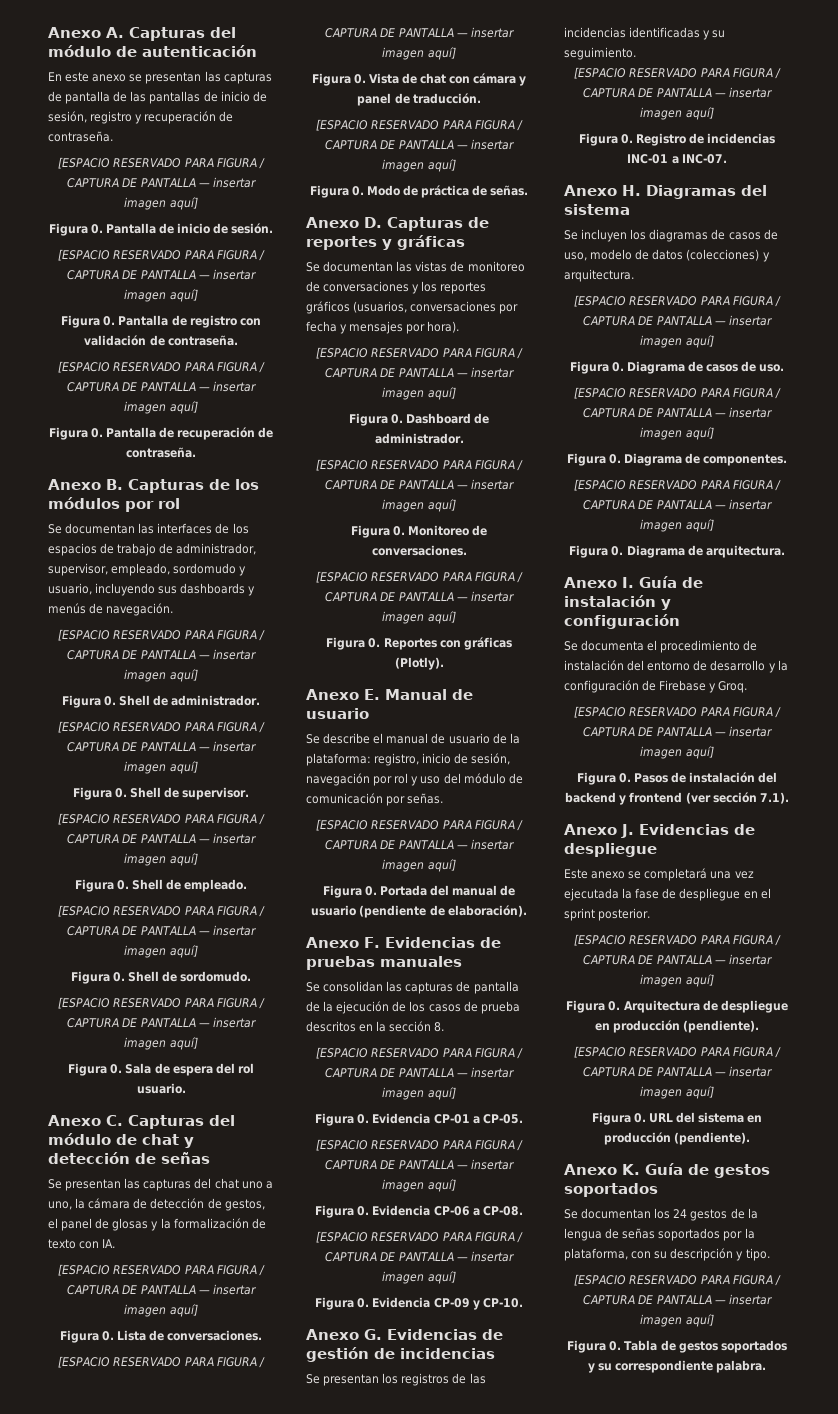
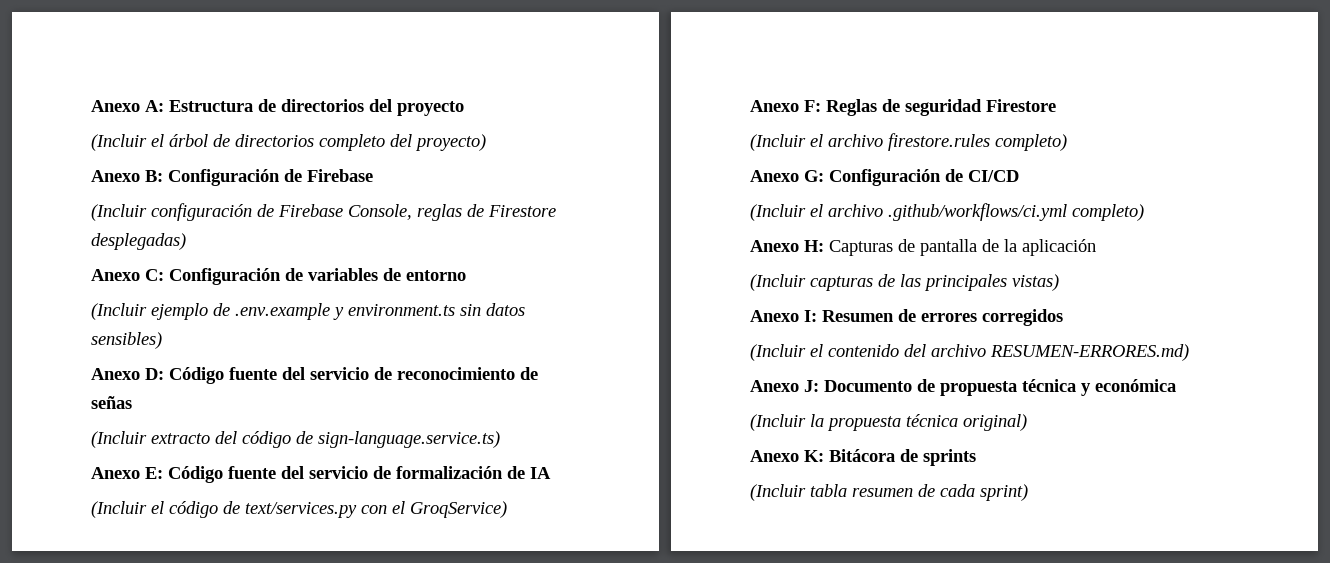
- Anexo A. Capturas del módulo de autenticación
- En este anexo se presentan las capturas de pantalla de las pantallas de inicio de sesión, registro y recuperación de contraseña.
- [ESPACIO RESERVADO PARA FIGURA / CAPTURA DE PANTALLA — insertar imagen aquí]
- Figura 0. Pantalla de inicio de sesión.
- [ESPACIO RESERVADO PARA FIGURA / CAPTURA DE PANTALLA — insertar imagen aquí]
- Figura 0. Pantalla de registro con validación de contraseña.
- [ESPACIO RESERVADO PARA FIGURA / CAPTURA DE PANTALLA — insertar imagen aquí]
- Figura 0. Pantalla de recuperación de contraseña.
- Anexo B. Capturas de los módulos por rol
- Se documentan las interfaces de los espacios de trabajo de administrador, supervisor, empleado, sordomudo y usuario, incluyendo sus dashboards y menús de navegación.
- [ESPACIO RESERVADO PARA FIGURA / CAPTURA DE PANTALLA — insertar imagen aquí]
- Figura 0. Shell de administrador.
- [ESPACIO RESERVADO PARA FIGURA / CAPTURA DE PANTALLA — insertar imagen aquí]
- Figura 0. Shell de supervisor.
- [ESPACIO RESERVADO PARA FIGURA / CAPTURA DE PANTALLA — insertar imagen aquí]
- Figura 0. Shell de empleado.
- [ESPACIO RESERVADO PARA FIGURA / CAPTURA DE PANTALLA — insertar imagen aquí]
- Figura 0. Shell de sordomudo.
- [ESPACIO RESERVADO PARA FIGURA / CAPTURA DE PANTALLA — insertar imagen aquí]
- Figura 0. Sala de espera del rol usuario.
- Anexo C. Capturas del módulo de chat y detección de señas
- Se presentan las capturas del chat uno a uno, la cámara de detección de gestos, el panel de glosas y la formalización de texto con IA.
- [ESPACIO RESERVADO PARA FIGURA / CAPTURA DE PANTALLA — insertar imagen aquí]
- Figura 0. Lista de conversaciones.
- [ESPACIO RESERVADO PARA FIGURA / CAPTURA DE PANTALLA — insertar imagen aquí]
- Figura 0. Vista de chat con cámara y panel de traducción.
- [ESPACIO RESERVADO PARA FIGURA / CAPTURA DE PANTALLA — insertar imagen aquí]
- Figura 0. Modo de práctica de señas.
- Anexo D. Capturas de reportes y gráficas
- Se documentan las vistas de monitoreo de conversaciones y los reportes gráficos (usuarios, conversaciones por fecha y mensajes por hora).
- [ESPACIO RESERVADO PARA FIGURA / CAPTURA DE PANTALLA — insertar imagen aquí]
- Figura 0. Dashboard de administrador.
- [ESPACIO RESERVADO PARA FIGURA / CAPTURA DE PANTALLA — insertar imagen aquí]
- Figura 0. Monitoreo de conversaciones.
- [ESPACIO RESERVADO PARA FIGURA / CAPTURA DE PANTALLA — insertar imagen aquí]
- Figura 0. Reportes con gráficas (Plotly).
- Anexo E. Manual de usuario
- Se describe el manual de usuario de la plataforma: registro, inicio de sesión, navegación por rol y uso del módulo de comunicación por señas.
- [ESPACIO RESERVADO PARA FIGURA / CAPTURA DE PANTALLA — insertar imagen aquí]
- Figura 0. Portada del manual de usuario (pendiente de elaboración).
- Anexo F. Evidencias de pruebas manuales
- Se consolidan las capturas de pantalla de la ejecución de los casos de prueba descritos en la sección 8.
- [ESPACIO RESERVADO PARA FIGURA / CAPTURA DE PANTALLA — insertar imagen aquí]
- Figura 0. Evidencia CP-01 a CP-05.
- [ESPACIO RESERVADO PARA FIGURA / CAPTURA DE PANTALLA — insertar imagen aquí]
- Figura 0. Evidencia CP-06 a CP-08.
- [ESPACIO RESERVADO PARA FIGURA / CAPTURA DE PANTALLA — insertar imagen aquí]
- Figura 0. Evidencia CP-09 y CP-10.
- Anexo G. Evidencias de gestión de incidencias
- Se presentan los registros de las incidencias identificadas y su seguimiento.
- [ESPACIO RESERVADO PARA FIGURA / CAPTURA DE PANTALLA — insertar imagen aquí]
- Figura 0. Registro de incidencias INC-01 a INC-07.
- Anexo H. Diagramas del sistema
- Se incluyen los diagramas de casos de uso, modelo de datos (colecciones) y arquitectura.
- [ESPACIO RESERVADO PARA FIGURA / CAPTURA DE PANTALLA — insertar imagen aquí]
- Figura 0. Diagrama de casos de uso.
- [ESPACIO RESERVADO PARA FIGURA / CAPTURA DE PANTALLA — insertar imagen aquí]
- Figura 0. Diagrama de componentes.
- [ESPACIO RESERVADO PARA FIGURA / CAPTURA DE PANTALLA — insertar imagen aquí]
- Figura 0. Diagrama de arquitectura.
- Anexo I. Guía de instalación y configuración
- Se documenta el procedimiento de instalación del entorno de desarrollo y la configuración de Firebase y Groq.
- [ESPACIO RESERVADO PARA FIGURA / CAPTURA DE PANTALLA — insertar imagen aquí]
- Figura 0. Pasos de instalación del backend y frontend (ver sección 7.1).
- Anexo J. Evidencias de despliegue
- Este anexo se completará una vez ejecutada la fase de despliegue en el sprint posterior.
- [ESPACIO RESERVADO PARA FIGURA / CAPTURA DE PANTALLA — insertar imagen aquí]
- Figura 0. Arquitectura de despliegue en producción (pendiente).
- [ESPACIO RESERVADO PARA FIGURA / CAPTURA DE PANTALLA — insertar imagen aquí]
- Figura 0. URL del sistema en producción (pendiente).
- Anexo K. Guía de gestos soportados
- Se documentan los 24 gestos de la lengua de señas soportados por la plataforma, con su descripción y tipo.
- [ESPACIO RESERVADO PARA FIGURA / CAPTURA DE PANTALLA — insertar imagen aquí]
- Figura 0. Tabla de gestos soportados y su correspondiente palabra.
+ Anexo A: Estructura de directorios del proyecto
+ (Incluir el árbol de directorios completo del proyecto)
+ Anexo B: Configuración de Firebase
+ (Incluir configuración de Firebase Console, reglas de Firestore desplegadas)
+ Anexo C: Configuración de variables de entorno
+ (Incluir ejemplo de .env.example y environment.ts sin datos sensibles)
+ Anexo D: Código fuente del servicio de reconocimiento de señas
+ (Incluir extracto del código de sign-language.service.ts)
+ Anexo E: Código fuente del servicio de formalización de IA
+ (Incluir el código de text/services.py con el GroqService)
+ Anexo F: Reglas de seguridad Firestore
+ (Incluir el archivo firestore.rules completo)
+ Anexo G: Configuración de CI/CD
+ (Incluir el archivo .github/workflows/ci.yml completo)
+ Anexo H: Capturas de pantalla de la aplicación
+ (Incluir capturas de las principales vistas)
+ Anexo I: Resumen de errores corregidos
+ (Incluir el contenido del archivo RESUMEN-ERRORES.md)
+ Anexo J: Documento de propuesta técnica y económica
+ (Incluir la propuesta técnica original)
+ Anexo K: Bitácora de sprints
+ (Incluir tabla resumen de cada sprint)

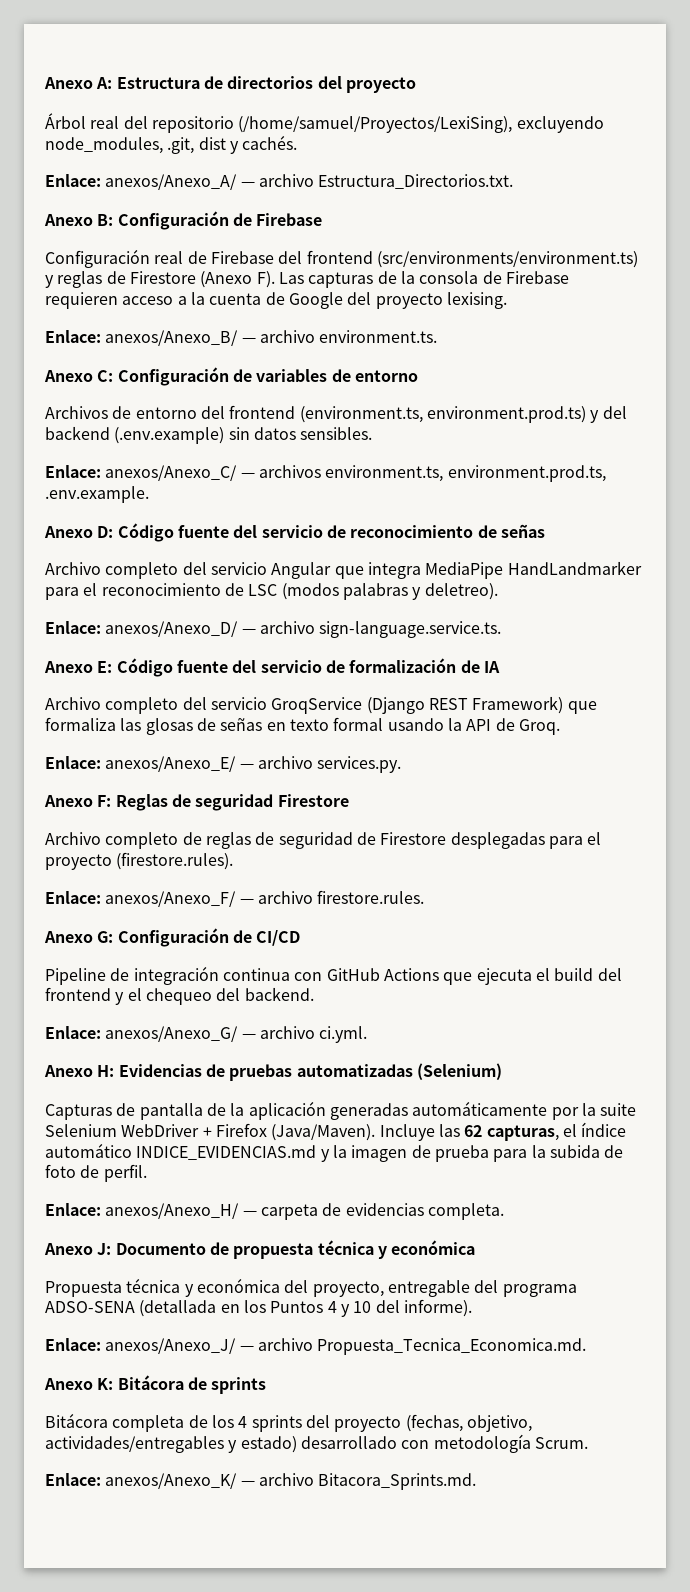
- (Incluir el árbol de directorios completo del proyecto)
+ Árbol real del repositorio (/home/samuel/Proyectos/LexiSing), excluyendo node_modules, .git, dist y cachés.
+ Enlace: anexos/Anexo_A/ — archivo Estructura_Directorios.txt.
- (Incluir configuración de Firebase Console, reglas de Firestore desplegadas)
+ Configuración real de Firebase del frontend (src/environments/environment.ts) y reglas de Firestore (Anexo F). Las capturas de la consola de Firebase requieren acceso a la cuenta de Google del proyecto lexising.
+ Enlace: anexos/Anexo_B/ — archivo environment.ts.
- (Incluir ejemplo de .env.example y environment.ts sin datos sensibles)
+ Archivos de entorno del frontend (environment.ts, environment.prod.ts) y del backend (.env.example) sin datos sensibles.
+ Enlace: anexos/Anexo_C/ — archivos environment.ts, environment.prod.ts, .env.example.
- (Incluir extracto del código de sign-language.service.ts)
+ Archivo completo del servicio Angular que integra MediaPipe HandLandmarker para el reconocimiento de LSC (modos palabras y deletreo).
+ Enlace: anexos/Anexo_D/ — archivo sign-language.service.ts.
- (Incluir el código de text/services.py con el GroqService)
+ Archivo completo del servicio GroqService (Django REST Framework) que formaliza las glosas de señas en texto formal usando la API de Groq.
+ Enlace: anexos/Anexo_E/ — archivo services.py.
- (Incluir el archivo firestore.rules completo)
+ Archivo completo de reglas de seguridad de Firestore desplegadas para el proyecto (firestore.rules).
+ Enlace: anexos/Anexo_F/ — archivo firestore.rules.
- (Incluir el archivo .github/workflows/ci.yml completo)
- Anexo H: Capturas de pantalla de la aplicación
- (Incluir capturas de las principales vistas)
- Anexo I: Resumen de errores corregidos
- (Incluir el contenido del archivo RESUMEN-ERRORES.md)
+ Pipeline de integración continua con GitHub Actions que ejecuta el build del frontend y el chequeo del backend.
+ Enlace: anexos/Anexo_G/ — archivo ci.yml.
+ Anexo H: Evidencias de pruebas automatizadas (Selenium)
+ Capturas de pantalla de la aplicación generadas automáticamente por la suite Selenium WebDriver + Firefox (Java/Maven). Incluye las 62 capturas, el índice automático INDICE_EVIDENCIAS.md y la imagen de prueba para la subida de foto de perfil.
+ Enlace: anexos/Anexo_H/ — carpeta de evidencias completa.
- (Incluir la propuesta técnica original)
+ Propuesta técnica y económica del proyecto, entregable del programa ADSO-SENA (detallada en los Puntos 4 y 10 del informe).
+ Enlace: anexos/Anexo_J/ — archivo Propuesta_Tecnica_Economica.md.
- (Incluir tabla resumen de cada sprint)
+ Bitácora completa de los 4 sprints del proyecto (fechas, objetivo, actividades/entregables y estado) desarrollado con metodología Scrum.
+ Enlace: anexos/Anexo_K/ — archivo Bitacora_Sprints.md.

